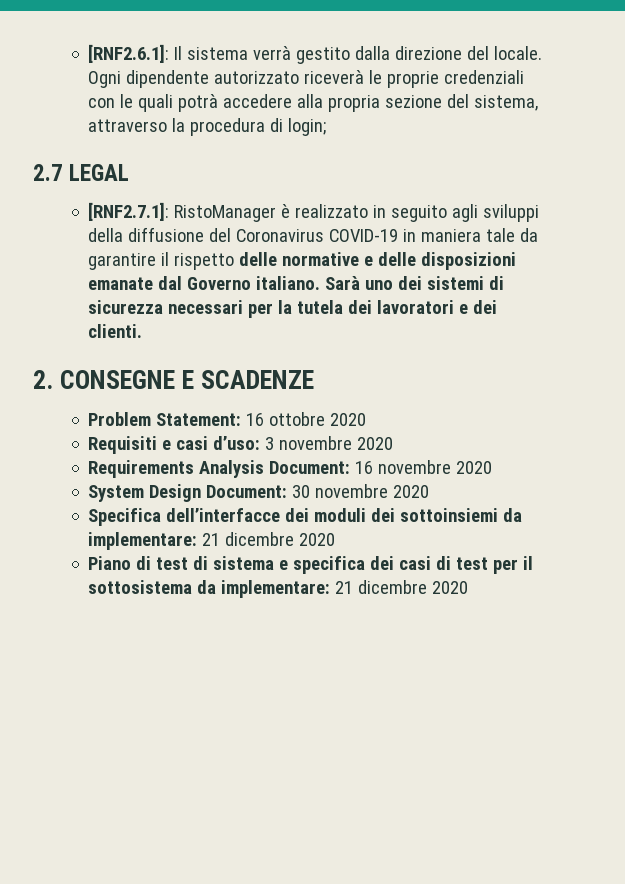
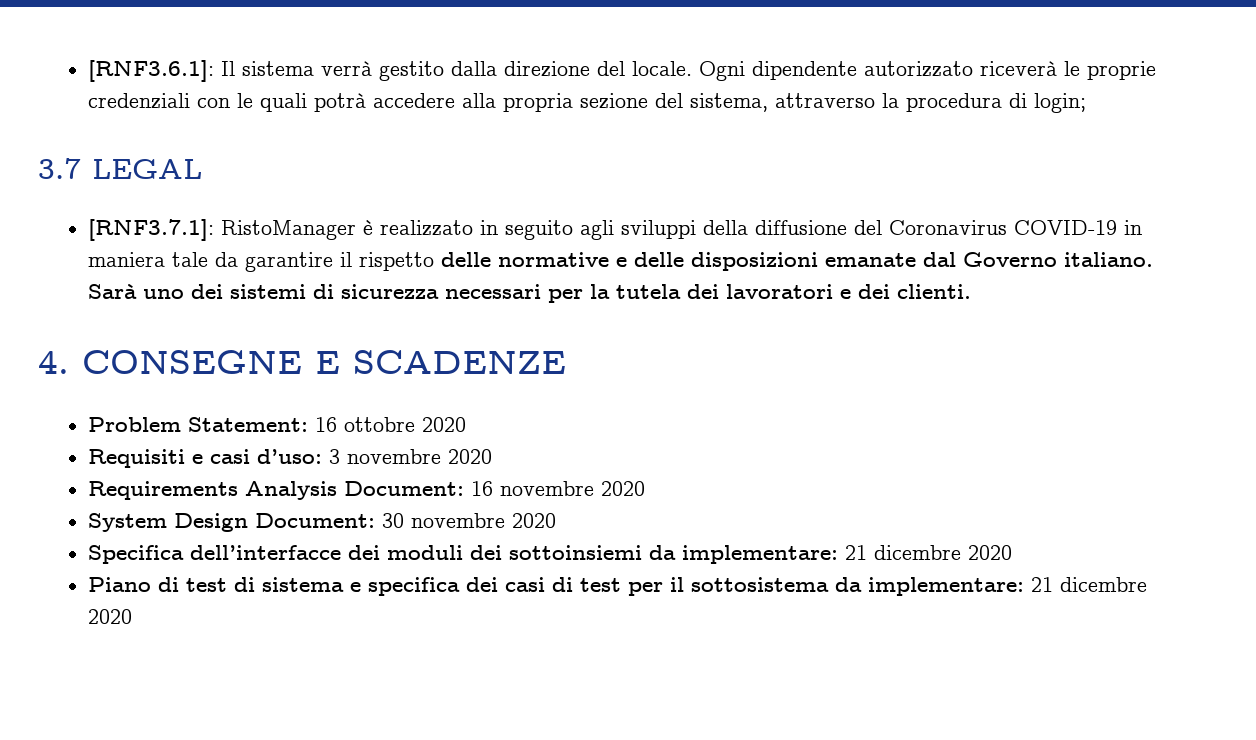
- [RNF2.6.1]: Il sistema verrà gestito dalla direzione del locale.
+ [RNF3.6.1]: Il sistema verrà gestito dalla direzione del locale.
- 2.7 LEGAL
+ 3.7 LEGAL
- [RNF2.7.1]: RistoManager è realizzato in seguito agli sviluppi della diffusione del Coronavirus COVID-19 in maniera tale da garantire il rispetto delle normative e delle disposizioni emanate dal Governo italiano.
+ [RNF3.7.1]: RistoManager è realizzato in seguito agli sviluppi della diffusione del Coronavirus COVID-19 in maniera tale da garantire il rispetto delle normative e delle disposizioni emanate dal Governo italiano.
- 2. CONSEGNE E SCADENZE
+ 4. CONSEGNE E SCADENZE

